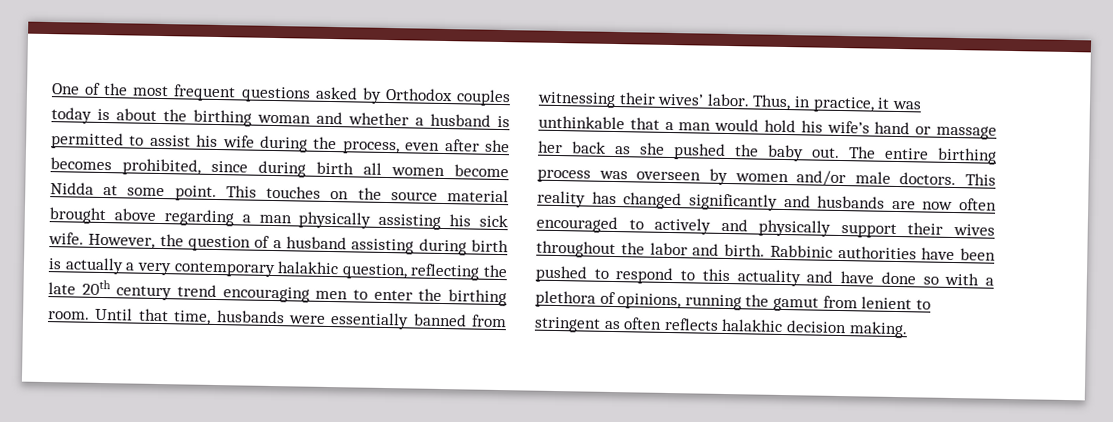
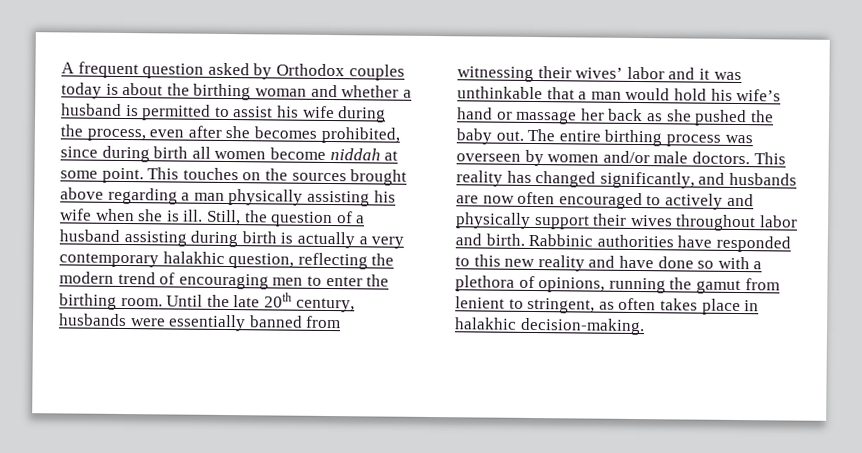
- One of the most frequent questions asked by Orthodox couples today is about the birthing woman and whether a husband is permitted to assist his wife during the process, even after she becomes prohibited, since during birth all women become Nidda at some point.
+ A frequent question asked by Orthodox couples today is about the birthing woman and whether a husband is permitted to assist his wife during the process, even after she becomes prohibited, since during birth all women become niddah at some point.
- This touches on the source material brought above regarding a man physically assisting his sick wife. However, the question of a husband assisting during birth is actually a very contemporary halakhic question, reflecting the late 20th century trend encouraging men to enter the birthing room.
+ This touches on the sources brought above regarding a man physically assisting his wife when she is ill. Still, the question of a husband assisting during birth is actually a very contemporary halakhic question, reflecting the modern trend of encouraging men to enter the birthing room.
- Until that time, husbands were essentially banned from witnessing their wives’ labor. Thus, in practice, it was unthinkable that a man would hold his wife’s hand or massage her back as she pushed the baby out.
+ Until the late 20th century, husbands were essentially banned from witnessing their wives’ labor and it was unthinkable that a man would hold his wife’s hand or massage her back as she pushed the baby out.
- This reality has changed significantly and husbands are now often encouraged to actively and physically support their wives throughout the labor and birth.
+ This reality has changed significantly, and husbands are now often encouraged to actively and physically support their wives throughout labor and birth.
- Rabbinic authorities have been pushed to respond to this actuality and have done so with a plethora of opinions, running the gamut from lenient to stringent as often reflects halakhic decision making.
+ Rabbinic authorities have responded to this new reality and have done so with a plethora of opinions, running the gamut from lenient to stringent, as often takes place in halakhic decision-making.

